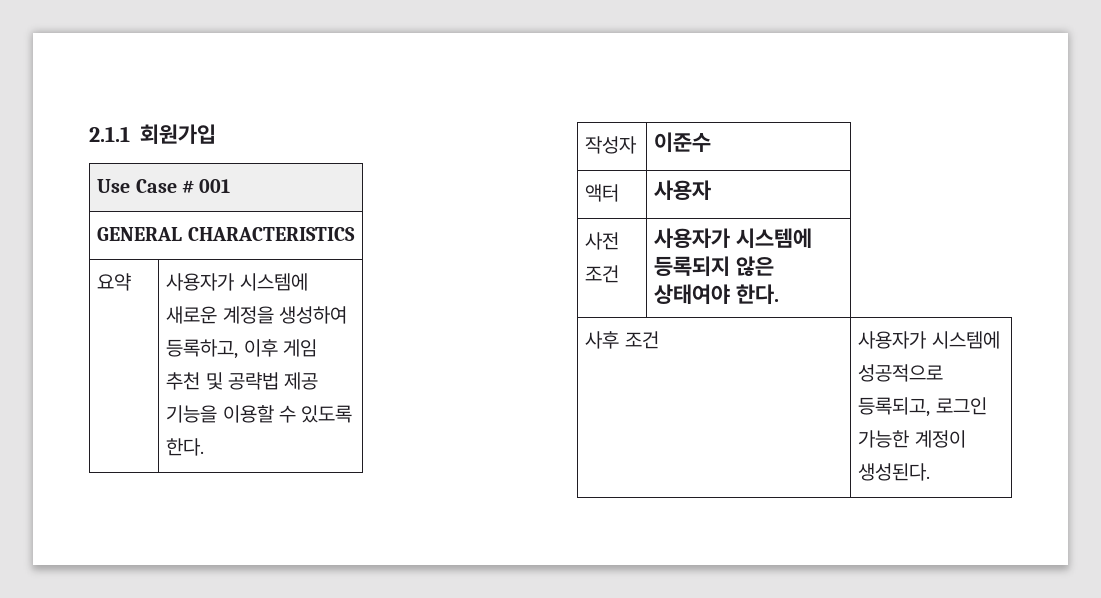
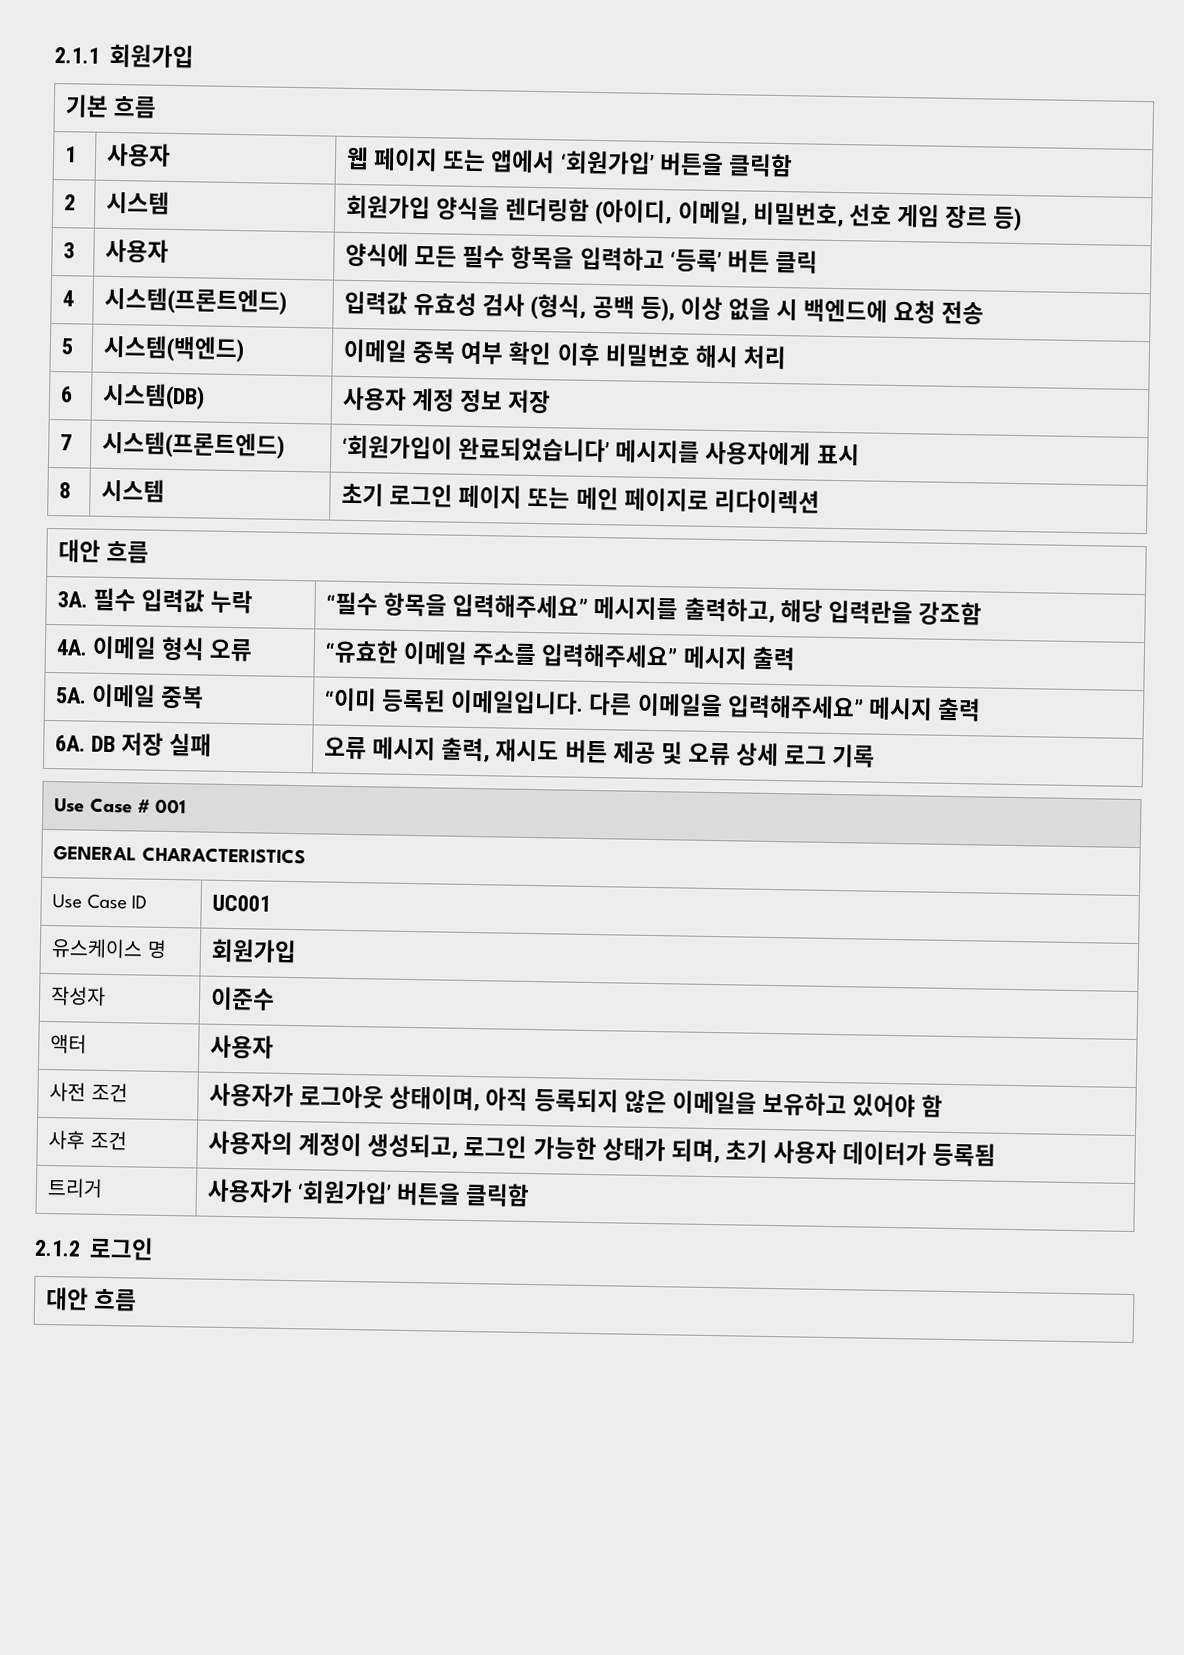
+ 기본 흐름
+ 1 | 사용자 | 웹 페이지 또는 앱에서 ‘회원가입’ 버튼을 클릭함
+ 2 | 시스템 | 회원가입 양식을 렌더링함 (아이디, 이메일, 비밀번호, 선호 게임 장르 등)
+ 3 | 사용자 | 양식에 모든 필수 항목을 입력하고 ‘등록’ 버튼 클릭
+ 4 | 시스템(프론트엔드) | 입력값 유효성 검사 (형식, 공백 등), 이상 없을 시 백엔드에 요청 전송
+ 5 | 시스템(백엔드) | 이메일 중복 여부 확인 이후 비밀번호 해시 처리
+ 6 | 시스템(DB) | 사용자 계정 정보 저장
+ 7 | 시스템(프론트엔드) | ‘회원가입이 완료되었습니다’ 메시지를 사용자에게 표시
+ 8 | 시스템 | 초기 로그인 페이지 또는 메인 페이지로 리다이렉션
+ 대안 흐름
+ 3A. 필수 입력값 누락 | “필수 항목을 입력해주세요” 메시지를 출력하고, 해당 입력란을 강조함
+ 4A. 이메일 형식 오류 | “유효한 이메일 주소를 입력해주세요” 메시지 출력
+ 5A. 이메일 중복 | “이미 등록된 이메일입니다. 다른 이메일을 입력해주세요” 메시지 출력
+ 6A. DB 저장 실패 | 오류 메시지 출력, 재시도 버튼 제공 및 오류 상세 로그 기록
- 요약 | 사용자가 시스템에 새로운 계정을 생성하여 등록하고, 이후 게임 추천 및 공략법 제공 기능을 이용할 수 있도록 한다.
+ Use Case ID | UC001
+ 유스케이스 명 | 회원가입
- 사전 조건 | 사용자가 시스템에 등록되지 않은 상태여야 한다.
- 사후 조건 | 사용자가 시스템에 성공적으로 등록되고, 로그인 가능한 계정이 생성된다.
+ 사전 조건 | 사용자가 로그아웃 상태이며, 아직 등록되지 않은 이메일을 보유하고 있어야 함
+ 사후 조건 | 사용자의 계정이 생성되고, 로그인 가능한 상태가 되며, 초기 사용자 데이터가 등록됨
+ 트리거 | 사용자가 ‘회원가입’ 버튼을 클릭함
+ 2.1.2 로그인
+ 대안 흐름

